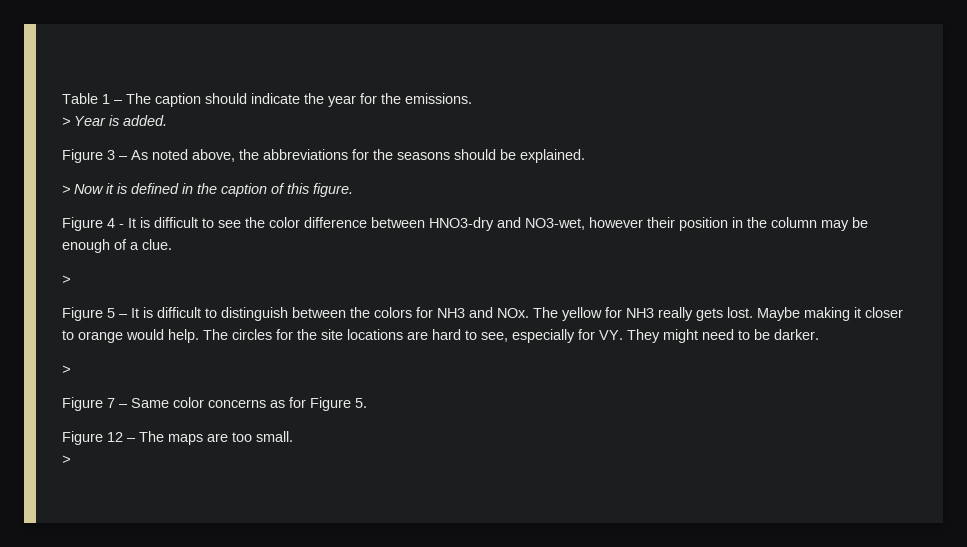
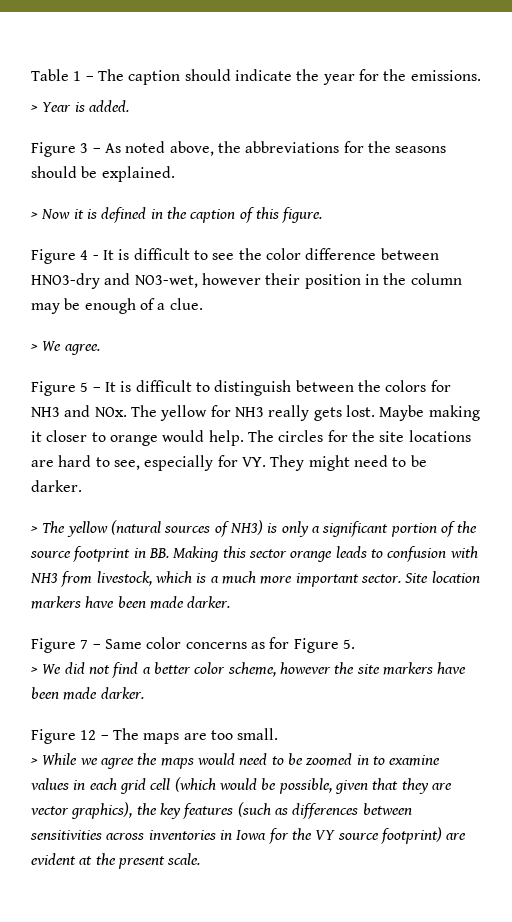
  Figure 4 - It is difficult to see the color difference between HNO3-dry and NO3-wet, however their position in the column may be enough of a clue.
- >
+ > We agree.
  The circles for the site locations are hard to see, especially for VY. They might need to be darker.
- >
+ > The yellow (natural sources of NH3) is only a significant portion of the source footprint in BB. Making this sector orange leads to confusion with NH3 from livestock, which is a much more important sector. Site location markers have been made darker.
+ > We did not find a better color scheme, however the site markers have been made darker.
  Figure 12 – The maps are too small.
- >
+ > While we agree the maps would need to be zoomed in to examine values in each grid cell (which would be possible, given that they are vector graphics), the key features (such as differences between sensitivities across inventories in Iowa for the VY source footprint) are evident at the present scale.

